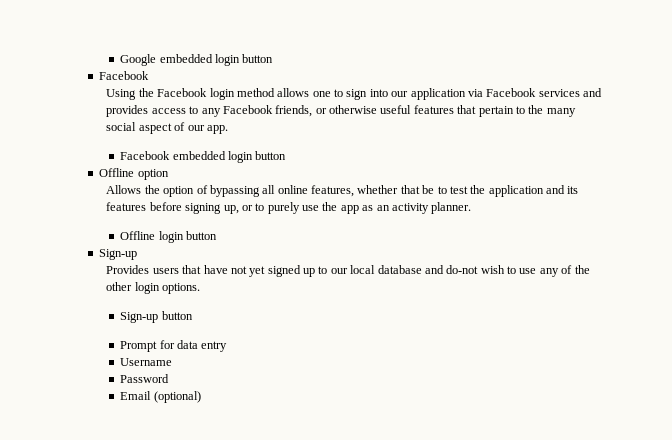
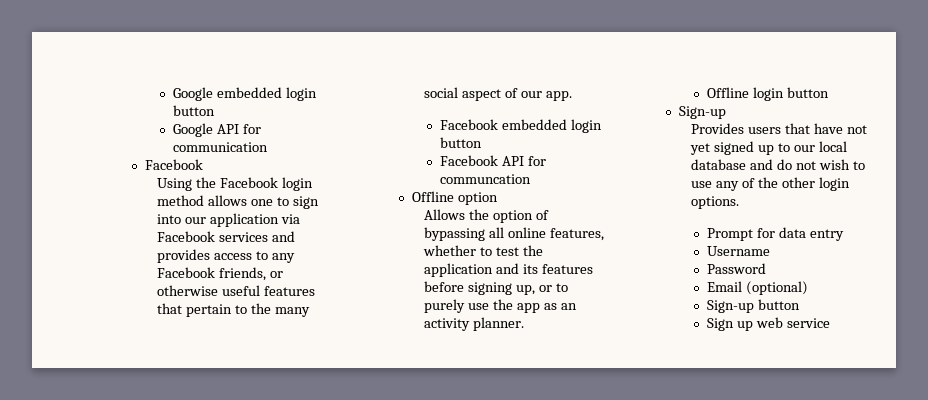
+ Google API for communication
+ Facebook API for communcation
- Allows the option of bypassing all online features, whether that be to test the application and its features before signing up, or to purely use the app as an activity planner.
+ Allows the option of bypassing all online features, whether to test the application and its features before signing up, or to purely use the app as an activity planner.
- Provides users that have not yet signed up to our local database and do-not wish to use any of the other login options.
+ Provides users that have not yet signed up to our local database and do not wish to use any of the other login options.
- Sign-up button
+ Sign-up button
+ Sign up web service

